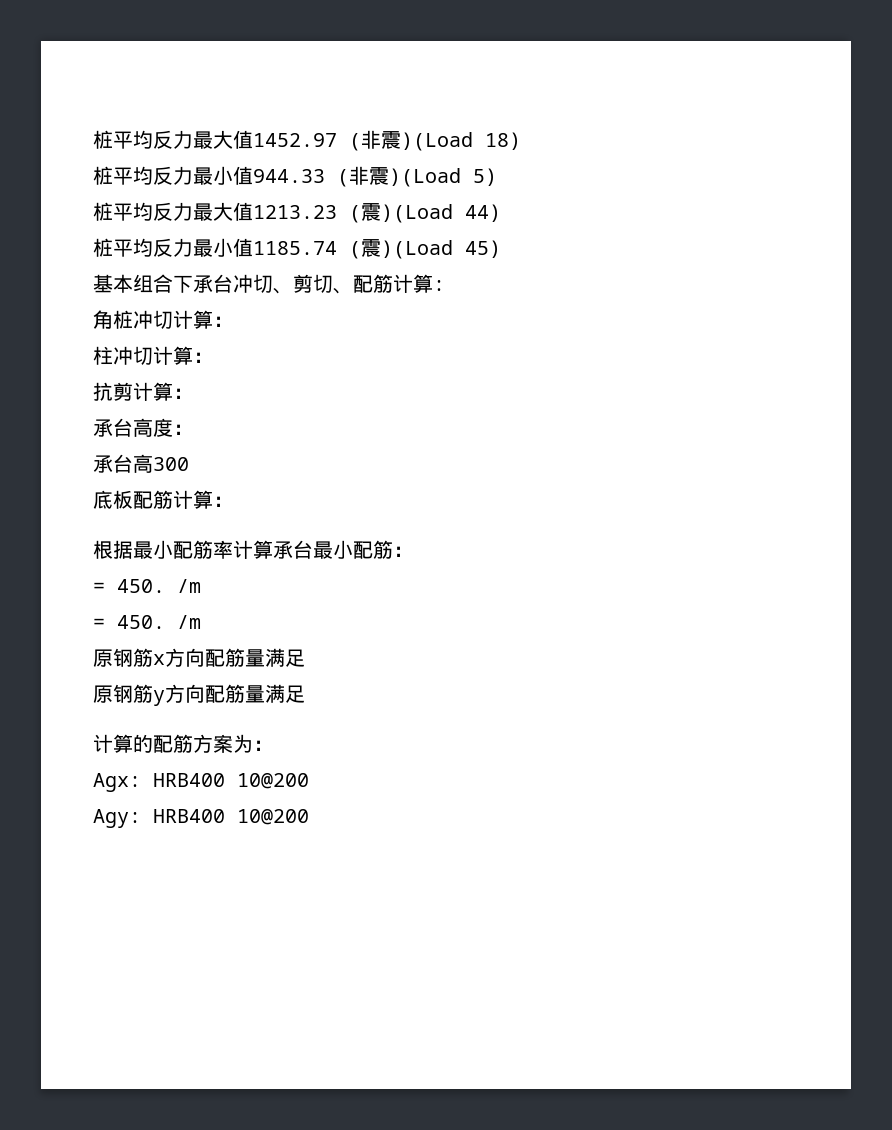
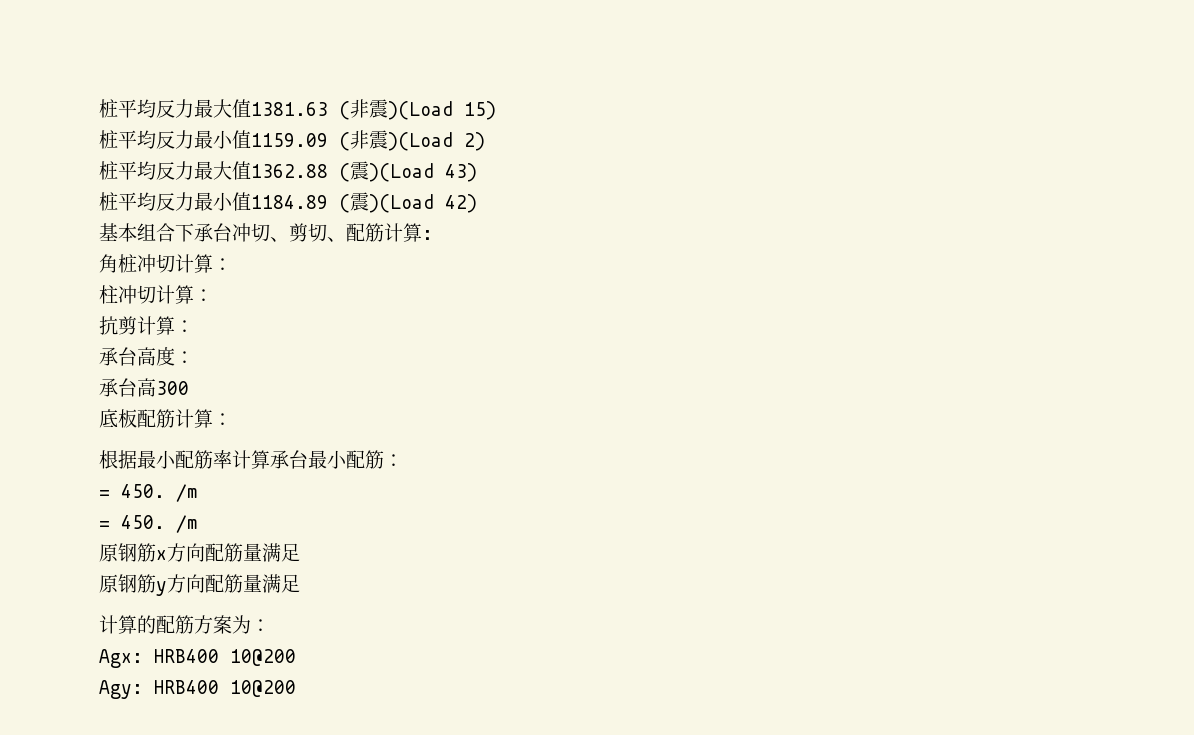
- 桩平均反力最大值1452.97 (非震)(Load 18)
- 桩平均反力最小值944.33 (非震)(Load 5)
- 桩平均反力最大值1213.23 (震)(Load 44)
- 桩平均反力最小值1185.74 (震)(Load 45)
+ 桩平均反力最大值1381.63 (非震)(Load 15)
+ 桩平均反力最小值1159.09 (非震)(Load 2)
+ 桩平均反力最大值1362.88 (震)(Load 43)
+ 桩平均反力最小值1184.89 (震)(Load 42)

